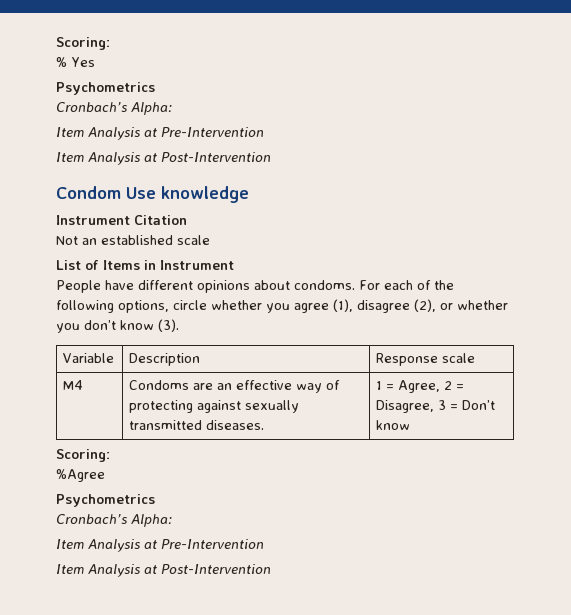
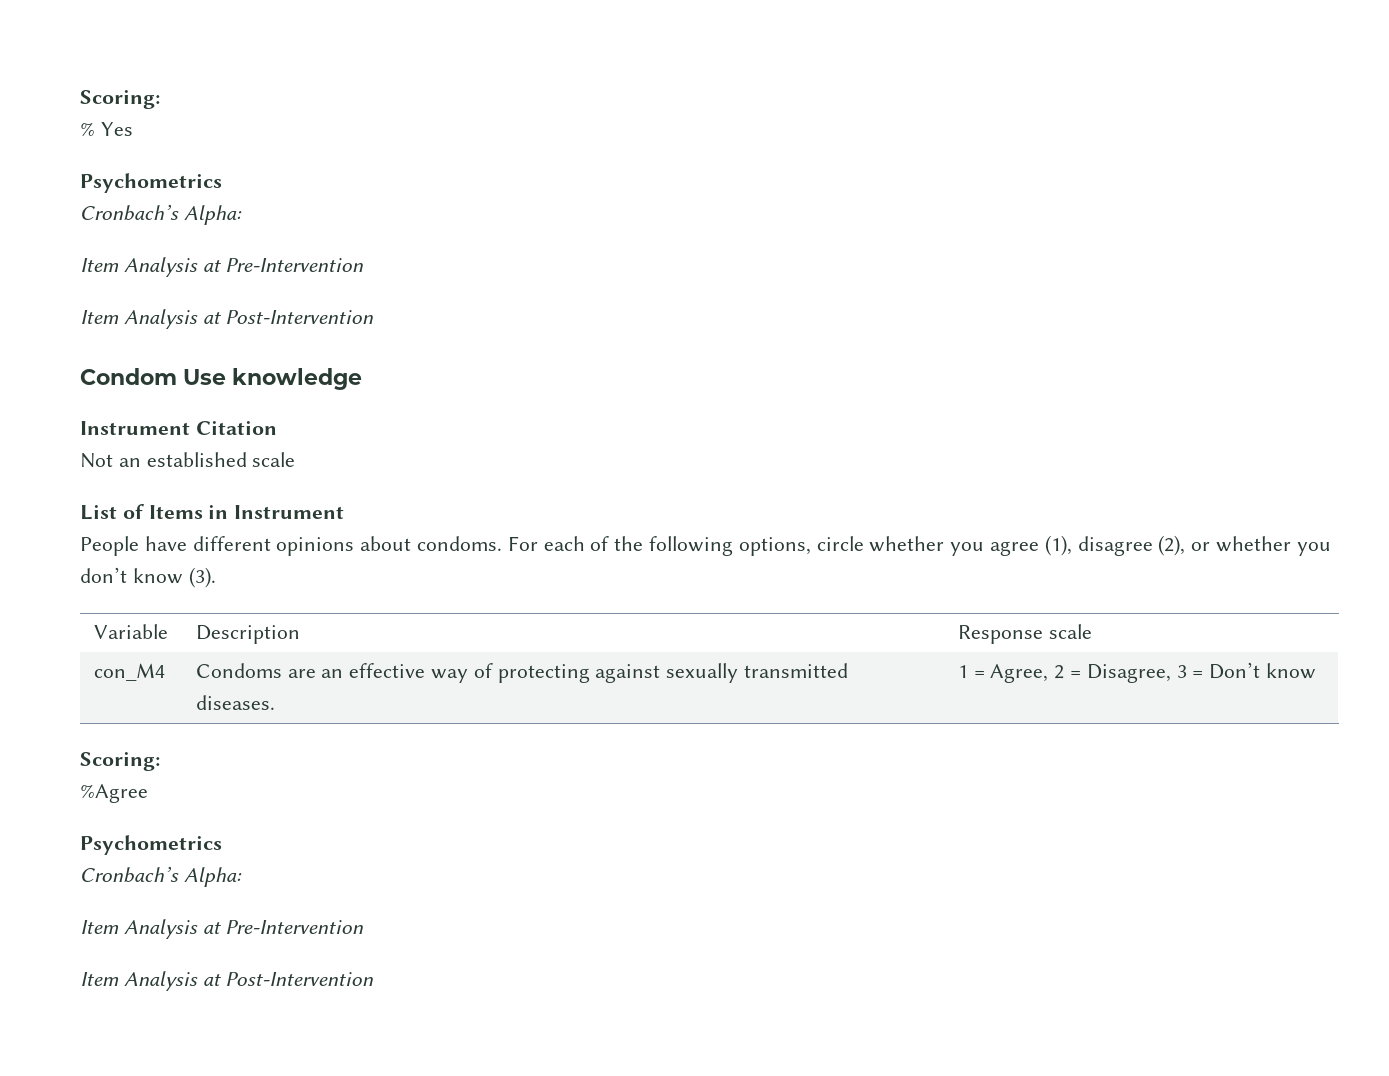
- M4 | Condoms are an effective way of protecting against sexually transmitted diseases. | 1 = Agree, 2 = Disagree, 3 = Don’t know
+ con_M4 | Condoms are an effective way of protecting against sexually transmitted diseases. | 1 = Agree, 2 = Disagree, 3 = Don’t know

